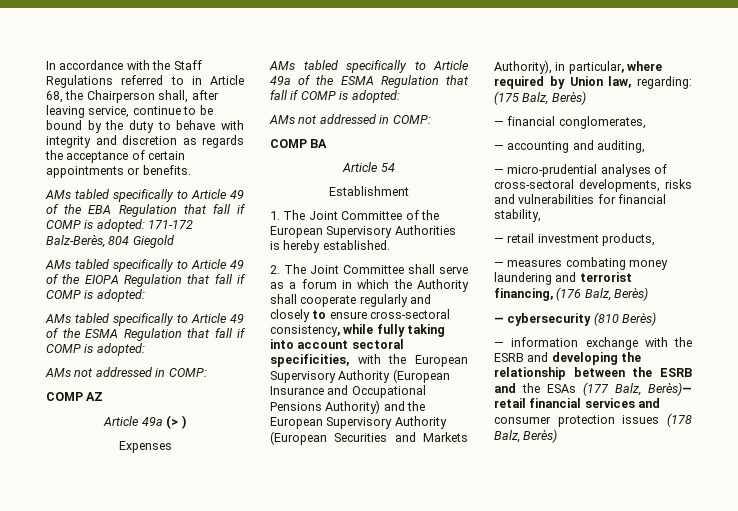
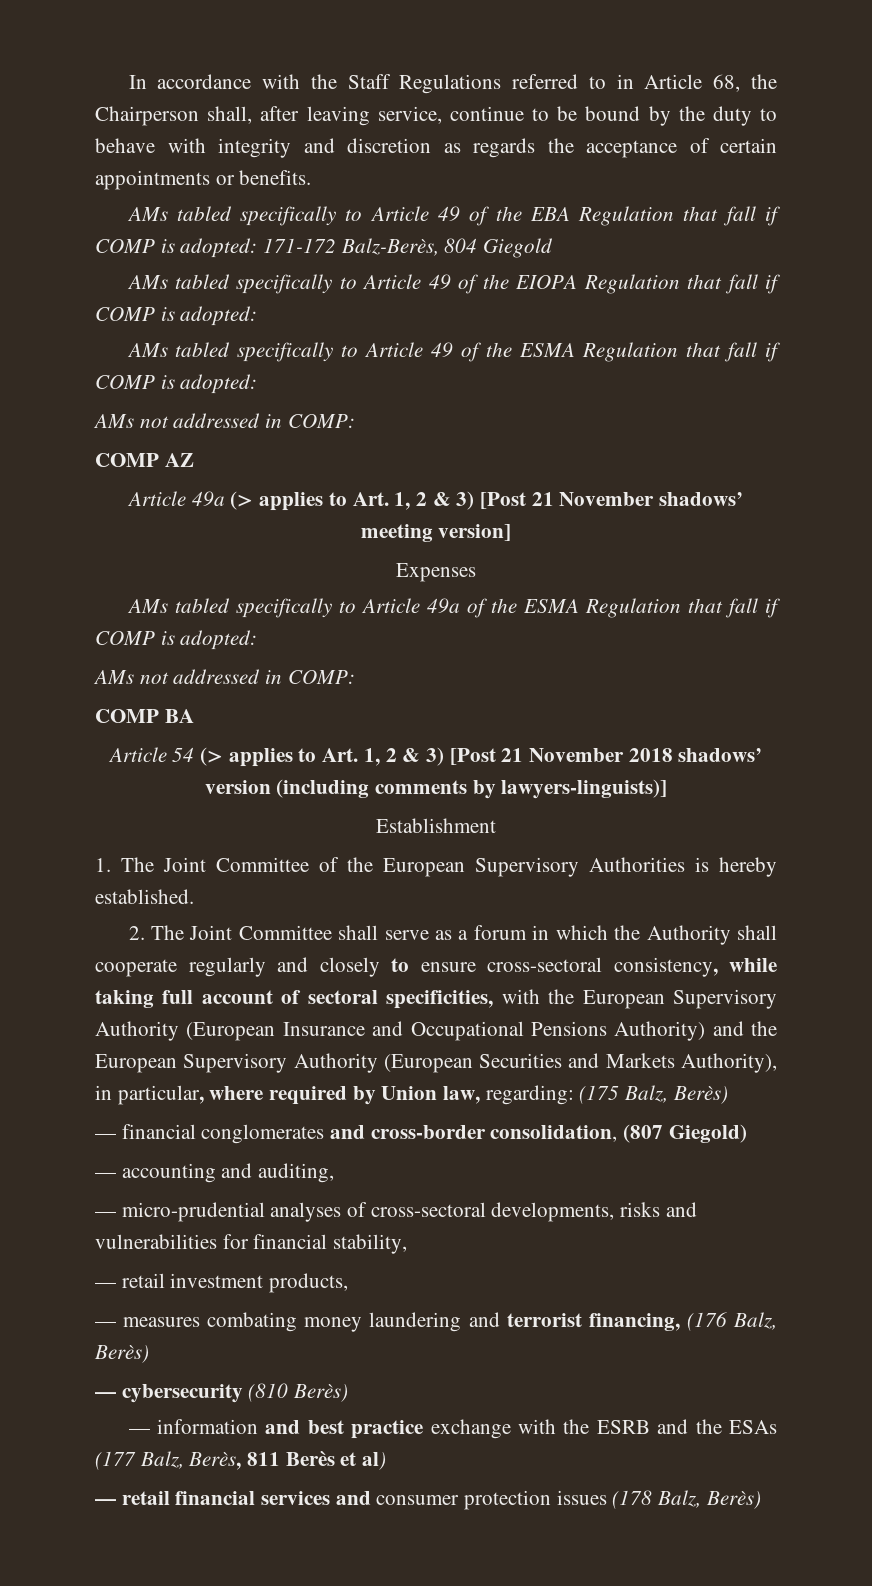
- Article 49a (> )
+ Article 49a (> applies to Art. 1, 2 & 3) [Post 21 November shadows’ meeting version]
- Article 54
+ Article 54 (> applies to Art. 1, 2 & 3) [Post 21 November 2018 shadows’ version (including comments by lawyers-linguists)]
- 2. The Joint Committee shall serve as a forum in which the Authority shall cooperate regularly and closely to ensure cross-sectoral consistency, while fully taking into account sectoral specificities, with the European Supervisory Authority (European Insurance and Occupational Pensions Authority) and the European Supervisory Authority (European Securities and Markets Authority), in particular, where required by Union law, regarding: (175 Balz, Berès)
+ 2. The Joint Committee shall serve as a forum in which the Authority shall cooperate regularly and closely to ensure cross-sectoral consistency, while taking full account of sectoral specificities, with the European Supervisory Authority (European Insurance and Occupational Pensions Authority) and the European Supervisory Authority (European Securities and Markets Authority), in particular, where required by Union law, regarding: (175 Balz, Berès)
- — financial conglomerates,
+ — financial conglomerates and cross-border consolidation, (807 Giegold)
- — information exchange with the ESRB and developing the relationship between the ESRB and the ESAs (177 Balz, Berès)— retail financial services and consumer protection issues (178 Balz, Berès)
+ — information and best practice exchange with the ESRB and the ESAs (177 Balz, Berès, 811 Berès et al)
+ — retail financial services and consumer protection issues (178 Balz, Berès)

